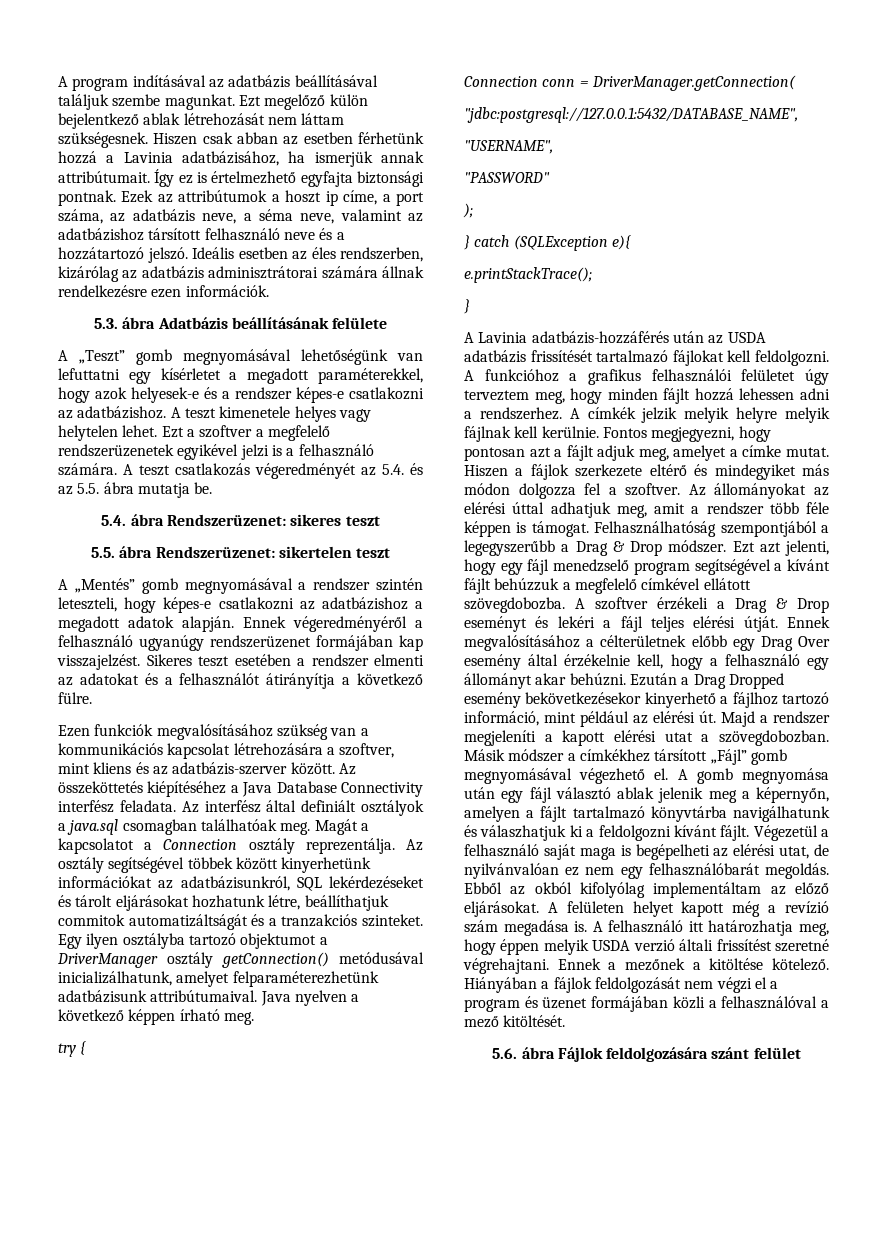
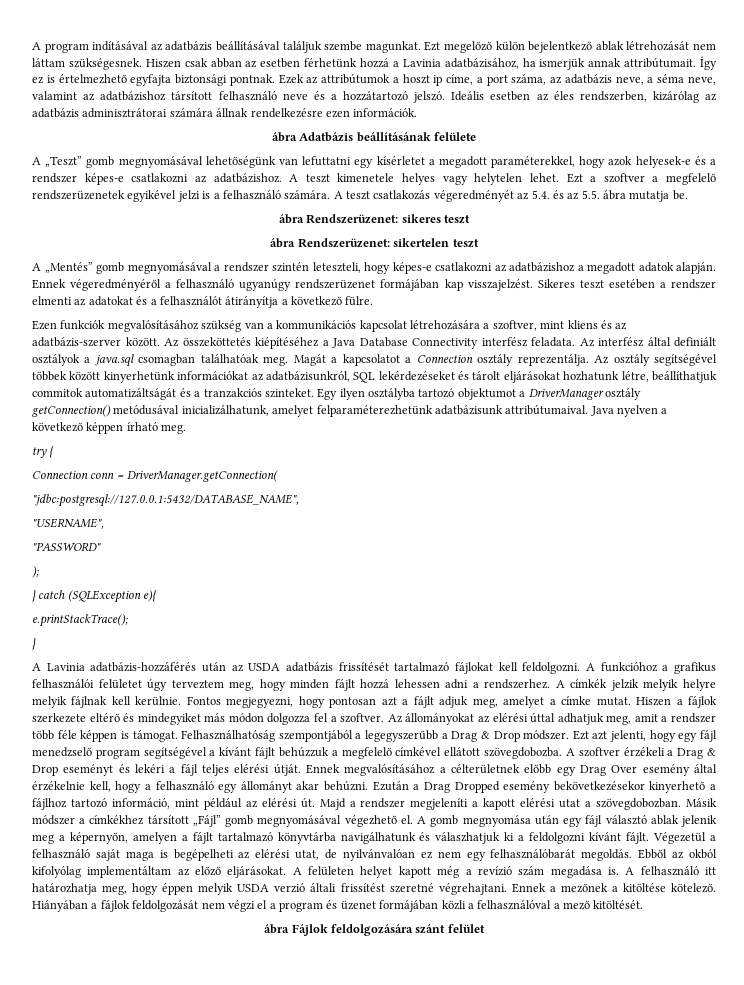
- 5.3. ábra Adatbázis beállításának felülete
+ ábra Adatbázis beállításának felülete
- 5.4. ábra Rendszerüzenet: sikeres teszt
+ ábra Rendszerüzenet: sikeres teszt
- 5.5. ábra Rendszerüzenet: sikertelen teszt
+ ábra Rendszerüzenet: sikertelen teszt
- 5.6. ábra Fájlok feldolgozására szánt felület
+ ábra Fájlok feldolgozására szánt felület

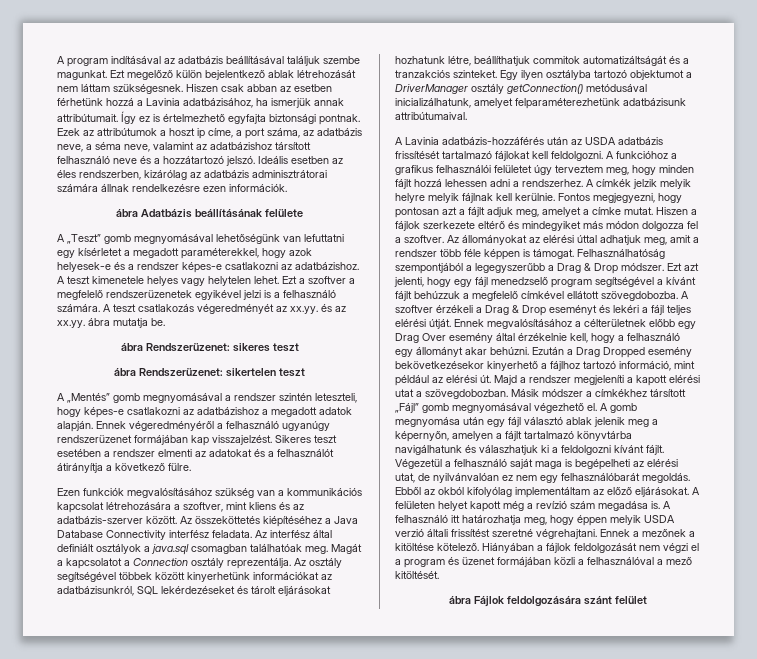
- A teszt csatlakozás végeredményét az 5.4. és az 5.5. ábra mutatja be.
+ A teszt csatlakozás végeredményét az xx.yy. és az xx.yy. ábra mutatja be.
- Java nyelven a következő képpen írható meg.
- try {
- Connection conn = DriverManager.getConnection(
- "jdbc:postgresql://127.0.0.1:5432/DATABASE_NAME",
- "USERNAME",
- "PASSWORD"
- );
- } catch (SQLException e){
- e.printStackTrace();
- }

